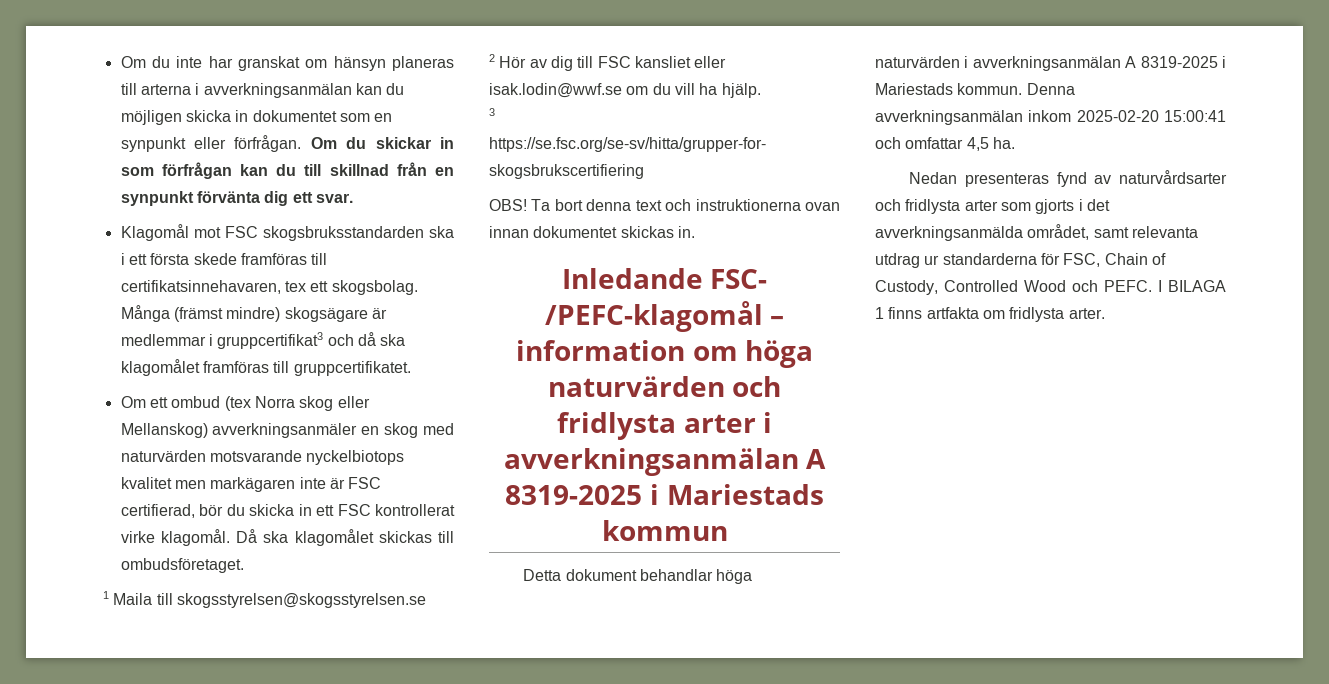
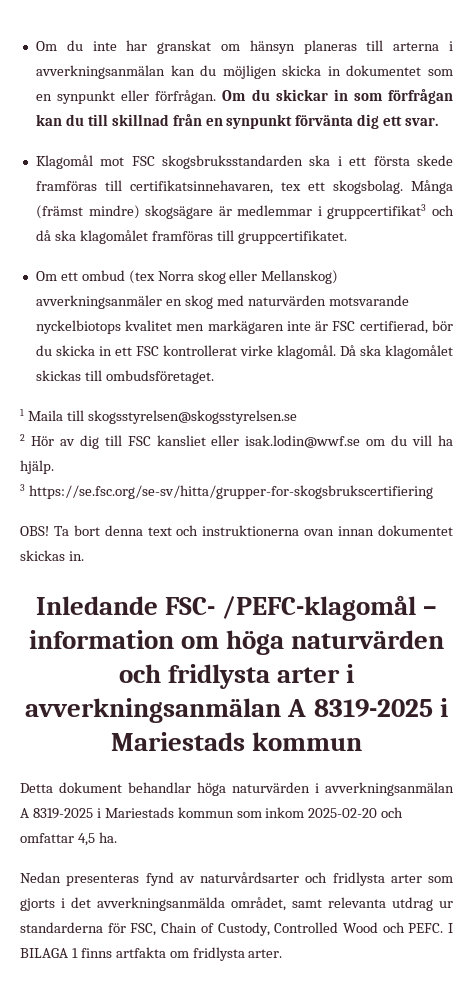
- Detta dokument behandlar höga naturvärden i avverkningsanmälan A 8319-2025 i Mariestads kommun. Denna avverkningsanmälan inkom 2025-02-20 15:00:41 och omfattar 4,5 ha.
+ Detta dokument behandlar höga naturvärden i avverkningsanmälan A 8319-2025 i Mariestads kommun som inkom 2025-02-20 och omfattar 4,5 ha.

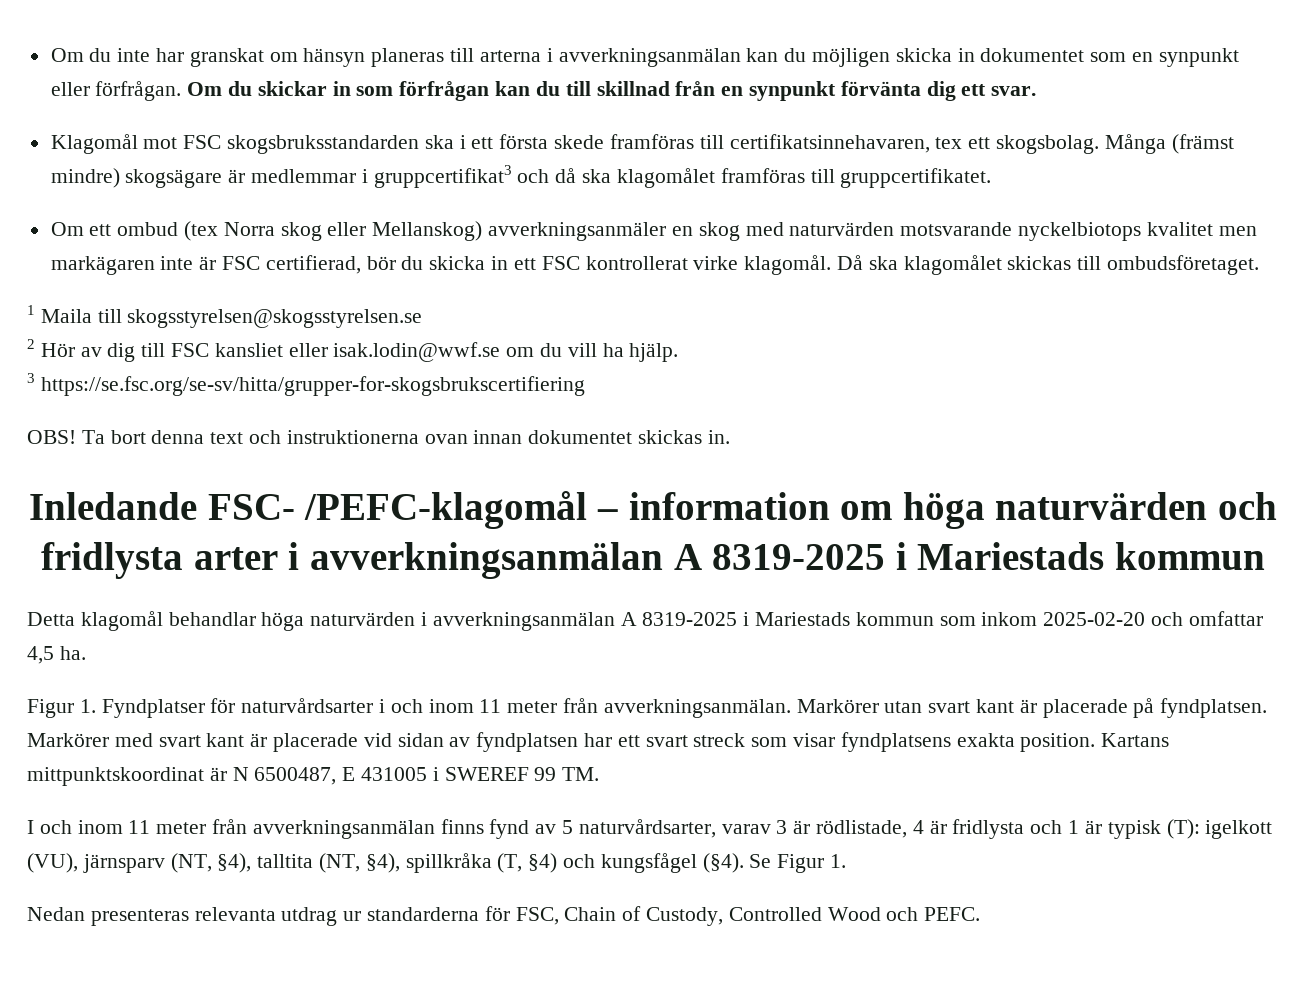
- Detta dokument behandlar höga naturvärden i avverkningsanmälan A 8319-2025 i Mariestads kommun som inkom 2025-02-20 och omfattar 4,5 ha.
+ Detta klagomål behandlar höga naturvärden i avverkningsanmälan A 8319-2025 i Mariestads kommun som inkom 2025-02-20 och omfattar 4,5 ha.
- Nedan presenteras fynd av naturvårdsarter och fridlysta arter som gjorts i det avverkningsanmälda området, samt relevanta utdrag ur standarderna för FSC, Chain of Custody, Controlled Wood och PEFC. I BILAGA 1 finns artfakta om fridlysta arter.
+ Figur 1. Fyndplatser för naturvårdsarter i och inom 11 meter från avverkningsanmälan. Markörer utan svart kant är placerade på fyndplatsen. Markörer med svart kant är placerade vid sidan av fyndplatsen har ett svart streck som visar fyndplatsens exakta position. Kartans mittpunktskoordinat är N 6500487, E 431005 i SWEREF 99 TM.
+ I och inom 11 meter från avverkningsanmälan finns fynd av 5 naturvårdsarter, varav 3 är rödlistade, 4 är fridlysta och 1 är typisk (T): igelkott (VU), järnsparv (NT, §4), talltita (NT, §4), spillkråka (T, §4) och kungsfågel (§4). Se Figur 1.
+ Nedan presenteras relevanta utdrag ur standarderna för FSC, Chain of Custody, Controlled Wood och PEFC.

